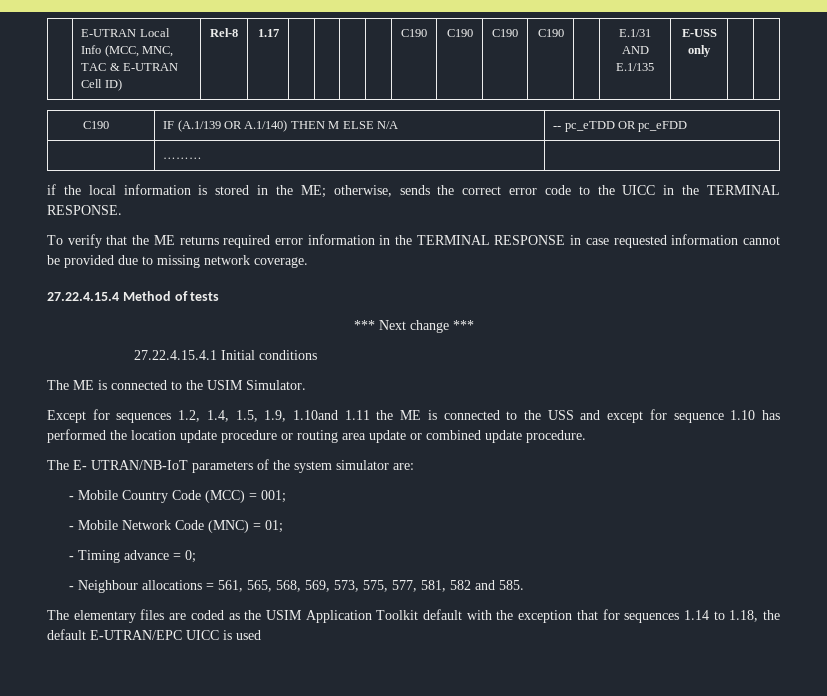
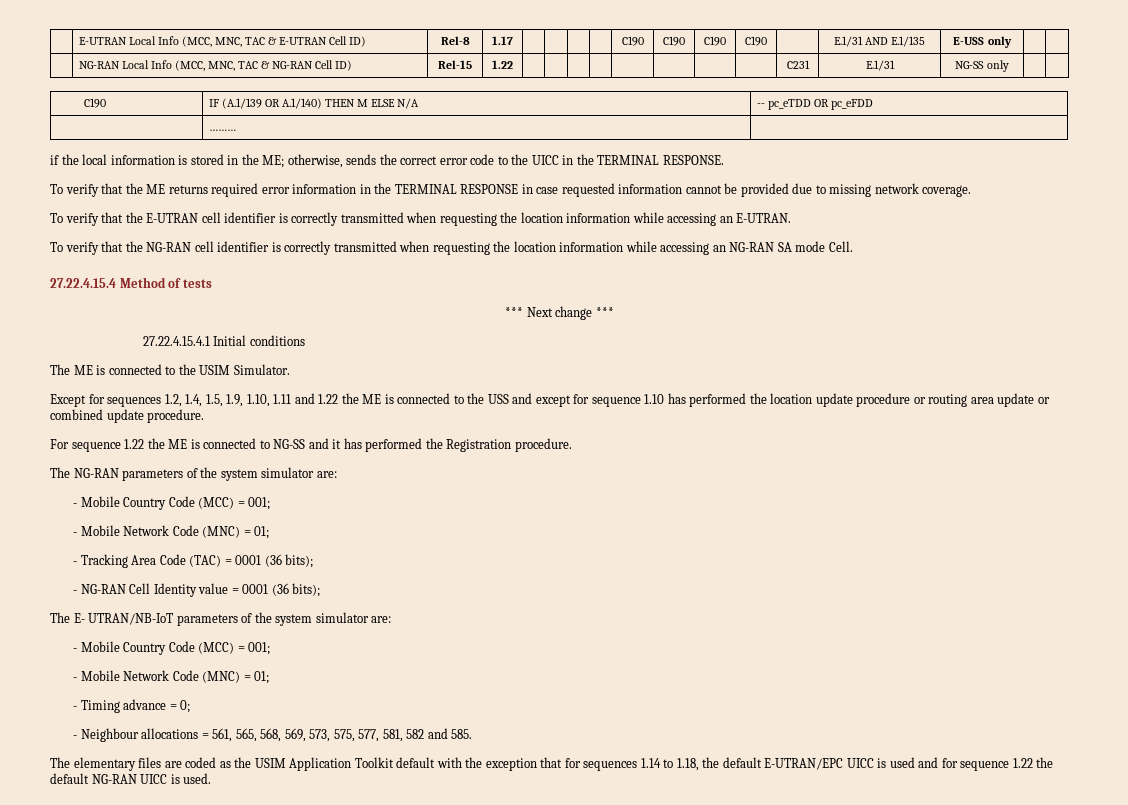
+ | NG-RAN Local Info (MCC, MNC, TAC & NG-RAN Cell ID) | Rel-15 | 1.22 | | | | | | | | | C231 | E.1/31 | NG-SS only | |
+ To verify that the E-UTRAN cell identifier is correctly transmitted when requesting the location information while accessing an E-UTRAN.
+ To verify that the NG-RAN cell identifier is correctly transmitted when requesting the location information while accessing an NG-RAN SA mode Cell.
- Except for sequences 1.2, 1.4, 1.5, 1.9, 1.10and 1.11 the ME is connected to the USS and except for sequence 1.10 has performed the location update procedure or routing area update or combined update procedure.
+ Except for sequences 1.2, 1.4, 1.5, 1.9, 1.10, 1.11 and 1.22 the ME is connected to the USS and except for sequence 1.10 has performed the location update procedure or routing area update or combined update procedure.
+ For sequence 1.22 the ME is connected to NG-SS and it has performed the Registration procedure.
+ The NG-RAN parameters of the system simulator are:
+ - Mobile Country Code (MCC) = 001;
+ - Mobile Network Code (MNC) = 01;
+ - Tracking Area Code (TAC) = 0001 (36 bits);
+ - NG-RAN Cell Identity value = 0001 (36 bits);
- The elementary files are coded as the USIM Application Toolkit default with the exception that for sequences 1.14 to 1.18, the default E-UTRAN/EPC UICC is used
+ The elementary files are coded as the USIM Application Toolkit default with the exception that for sequences 1.14 to 1.18, the default E-UTRAN/EPC UICC is used and for sequence 1.22 the default NG-RAN UICC is used.

